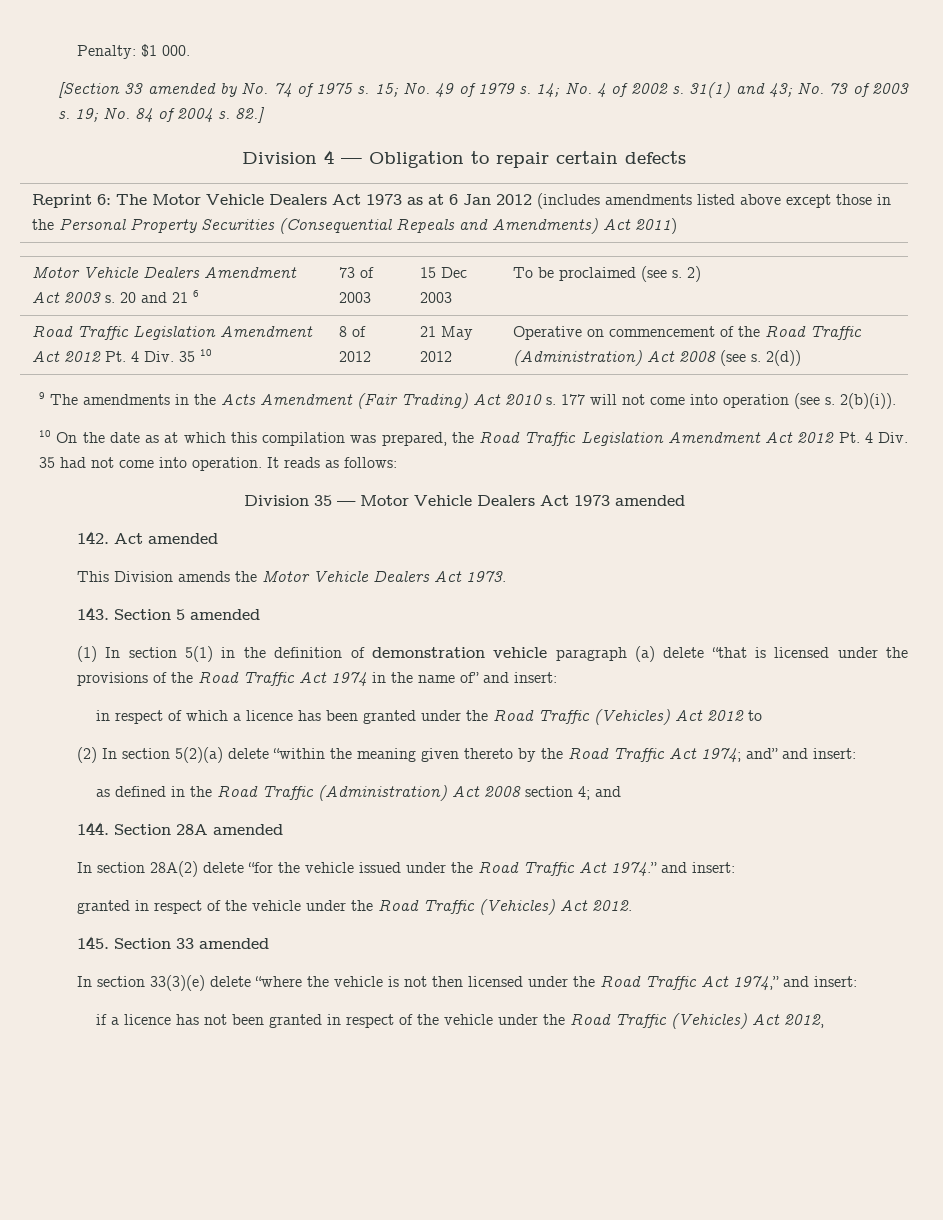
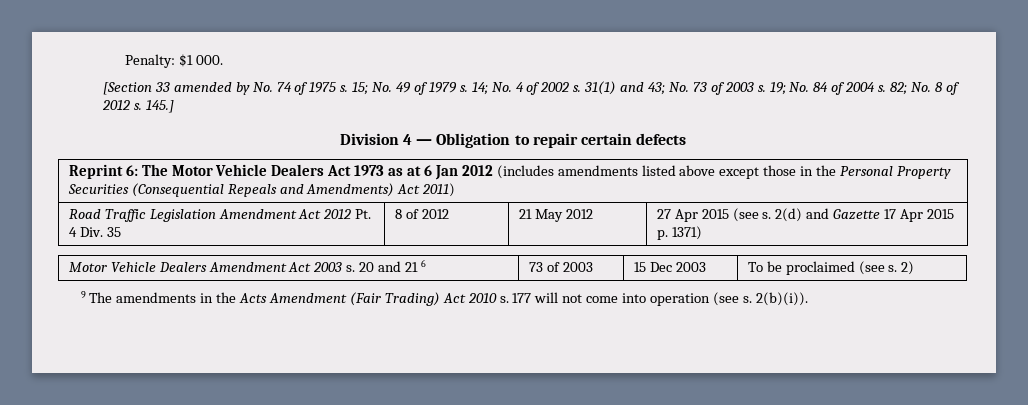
- 82.]
+ 82; No. 8 of 2012 s. 145.]
+ Road Traffic Legislation Amendment Act 2012 Pt. 4 Div. 35 | 8 of 2012 | 21 May 2012 | 27 Apr 2015 (see s. 2(d) and Gazette 17 Apr 2015 p. 1371)
- Road Traffic Legislation Amendment Act 2012 Pt. 4 Div. 35 10 | 8 of 2012 | 21 May 2012 | Operative on commencement of the Road Traffic (Administration) Act 2008 (see s. 2(d))
- 10 On the date as at which this compilation was prepared, the Road Traffic Legislation Amendment Act 2012 Pt. 4 Div. 35 had not come into operation. It reads as follows:
- Division 35 — Motor Vehicle Dealers Act 1973 amended
- 142. Act amended
- This Division amends the Motor Vehicle Dealers Act 1973.
- 143. Section 5 amended
- (1) In section 5(1) in the definition of demonstration vehicle paragraph (a) delete “that is licensed under the provisions of the Road Traffic Act 1974 in the name of” and insert:
- in respect of which a licence has been granted under the Road Traffic (Vehicles) Act 2012 to
- (2) In section 5(2)(a) delete “within the meaning given thereto by the Road Traffic Act 1974; and” and insert:
- as defined in the Road Traffic (Administration) Act 2008 section 4; and
- 144. Section 28A amended
- In section 28A(2) delete “for the vehicle issued under the Road Traffic Act 1974.” and insert:
- granted in respect of the vehicle under the Road Traffic (Vehicles) Act 2012.
- 145. Section 33 amended
- In section 33(3)(e) delete “where the vehicle is not then licensed under the Road Traffic Act 1974,” and insert:
- if a licence has not been granted in respect of the vehicle under the Road Traffic (Vehicles) Act 2012,

